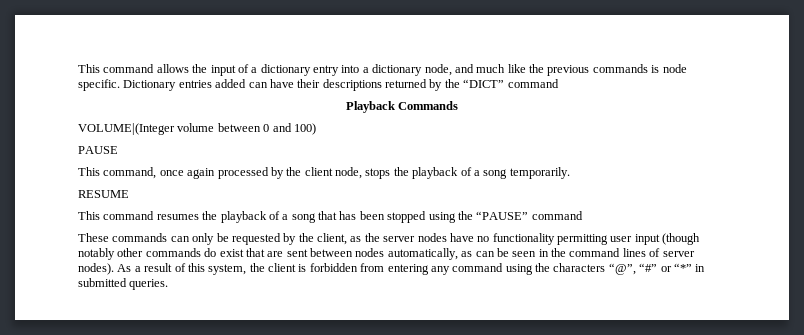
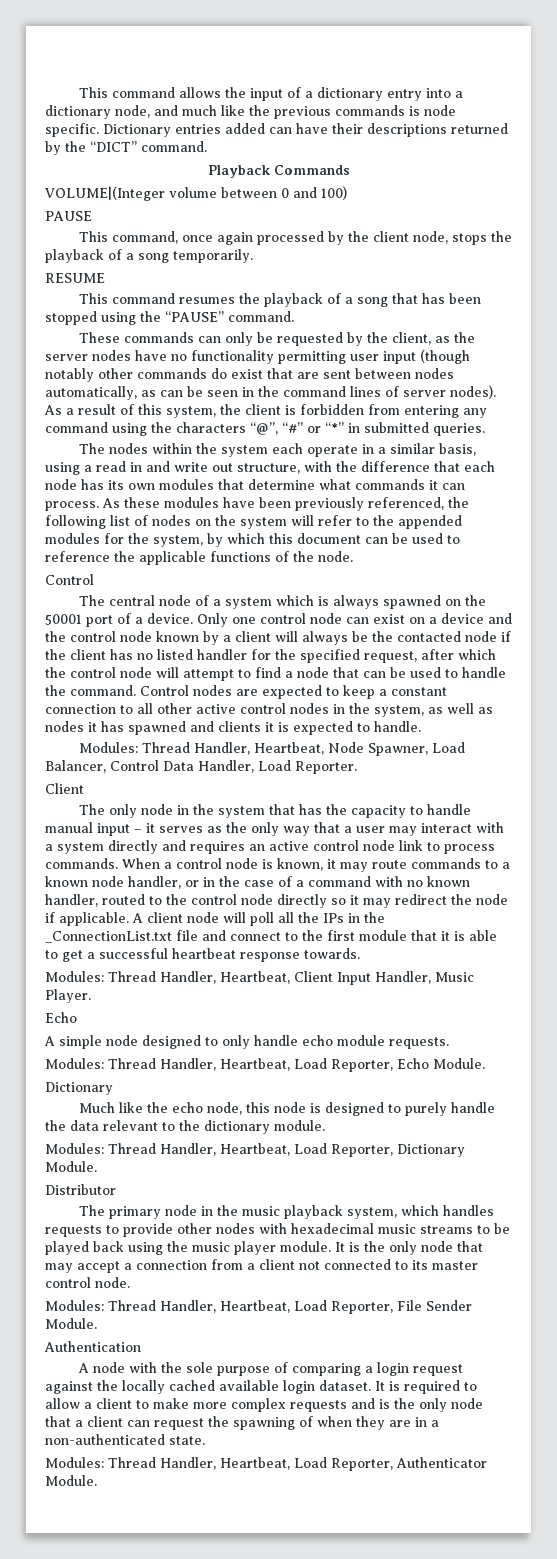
- Dictionary entries added can have their descriptions returned by the “DICT” command
+ Dictionary entries added can have their descriptions returned by the “DICT” command.
- This command resumes the playback of a song that has been stopped using the “PAUSE” command
+ This command resumes the playback of a song that has been stopped using the “PAUSE” command.
+ The nodes within the system each operate in a similar basis, using a read in and write out structure, with the difference that each node has its own modules that determine what commands it can process. As these modules have been previously referenced, the following list of nodes on the system will refer to the appended modules for the system, by which this document can be used to reference the applicable functions of the node.
+ Control
+ The central node of a system which is always spawned on the 50001 port of a device. Only one control node can exist on a device and the control node known by a client will always be the contacted node if the client has no listed handler for the specified request, after which the control node will attempt to find a node that can be used to handle the command. Control nodes are expected to keep a constant connection to all other active control nodes in the system, as well as nodes it has spawned and clients it is expected to handle.
+ Modules: Thread Handler, Heartbeat, Node Spawner, Load Balancer, Control Data Handler, Load Reporter.
+ Client
+ The only node in the system that has the capacity to handle manual input – it serves as the only way that a user may interact with a system directly and requires an active control node link to process commands. When a control node is known, it may route commands to a known node handler, or in the case of a command with no known handler, routed to the control node directly so it may redirect the node if applicable. A client node will poll all the IPs in the _ConnectionList.txt file and connect to the first module that it is able to get a successful heartbeat response towards.
+ Modules: Thread Handler, Heartbeat, Client Input Handler, Music Player.
+ Echo
+ A simple node designed to only handle echo module requests.
+ Modules: Thread Handler, Heartbeat, Load Reporter, Echo Module.
+ Dictionary
+ Much like the echo node, this node is designed to purely handle the data relevant to the dictionary module.
+ Modules: Thread Handler, Heartbeat, Load Reporter, Dictionary Module.
+ Distributor
+ The primary node in the music playback system, which handles requests to provide other nodes with hexadecimal music streams to be played back using the music player module. It is the only node that may accept a connection from a client not connected to its master control node.
+ Modules: Thread Handler, Heartbeat, Load Reporter, File Sender Module.
+ Authentication
+ A node with the sole purpose of comparing a login request against the locally cached available login dataset. It is required to allow a client to make more complex requests and is the only node that a client can request the spawning of when they are in a non-authenticated state.
+ Modules: Thread Handler, Heartbeat, Load Reporter, Authenticator Module.

